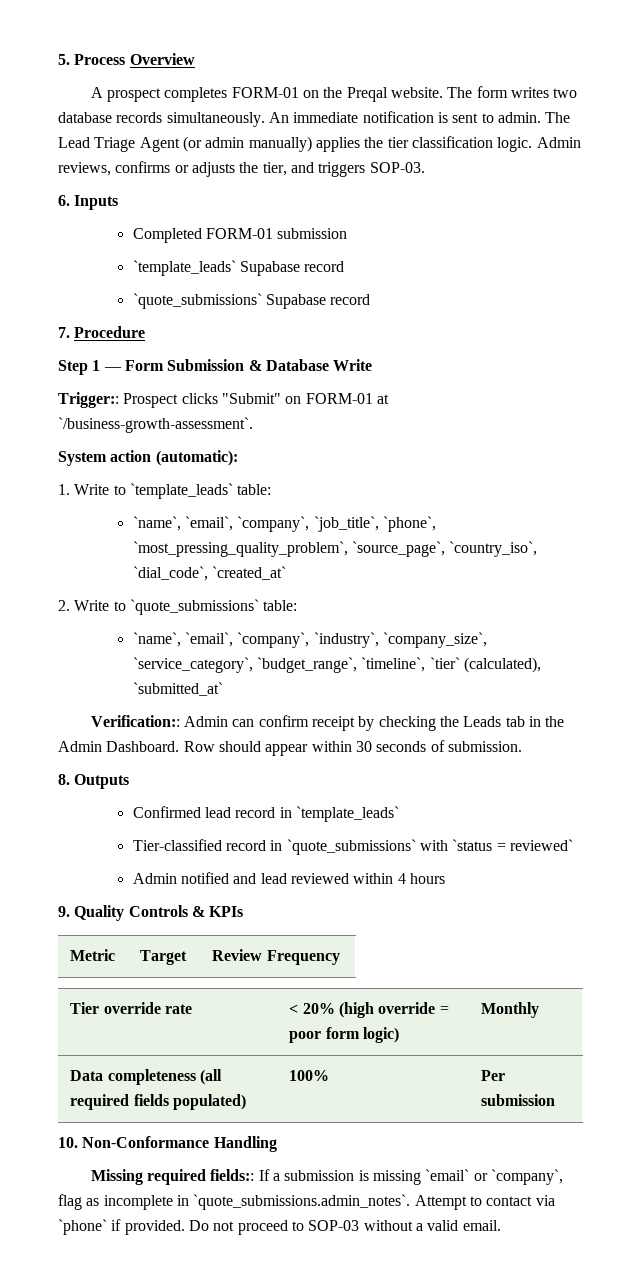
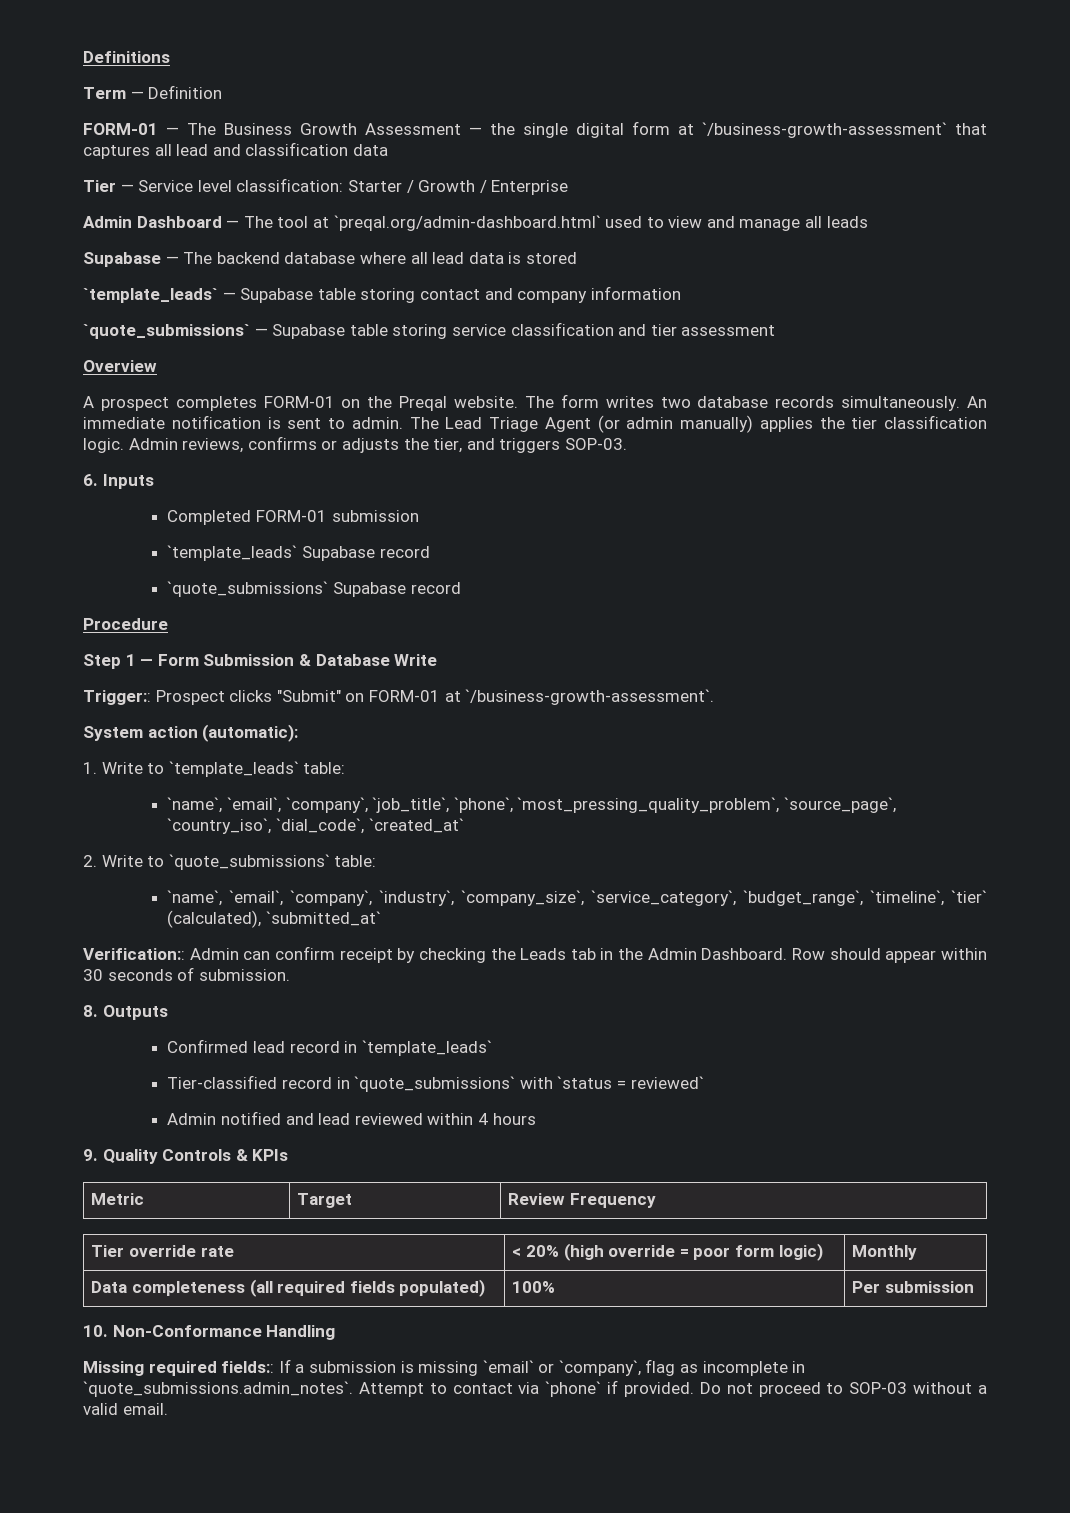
- 5. Process Overview
+ Definitions
+ Term — Definition
+ FORM-01 — The Business Growth Assessment — the single digital form at `/business-growth-assessment` that captures all lead and classification data
+ Tier — Service level classification: Starter / Growth / Enterprise
+ Admin Dashboard — The tool at `preqal.org/admin-dashboard.html` used to view and manage all leads
+ Supabase — The backend database where all lead data is stored
+ `template_leads` — Supabase table storing contact and company information
+ `quote_submissions` — Supabase table storing service classification and tier assessment
+ Overview
- 7. Procedure
+ Procedure

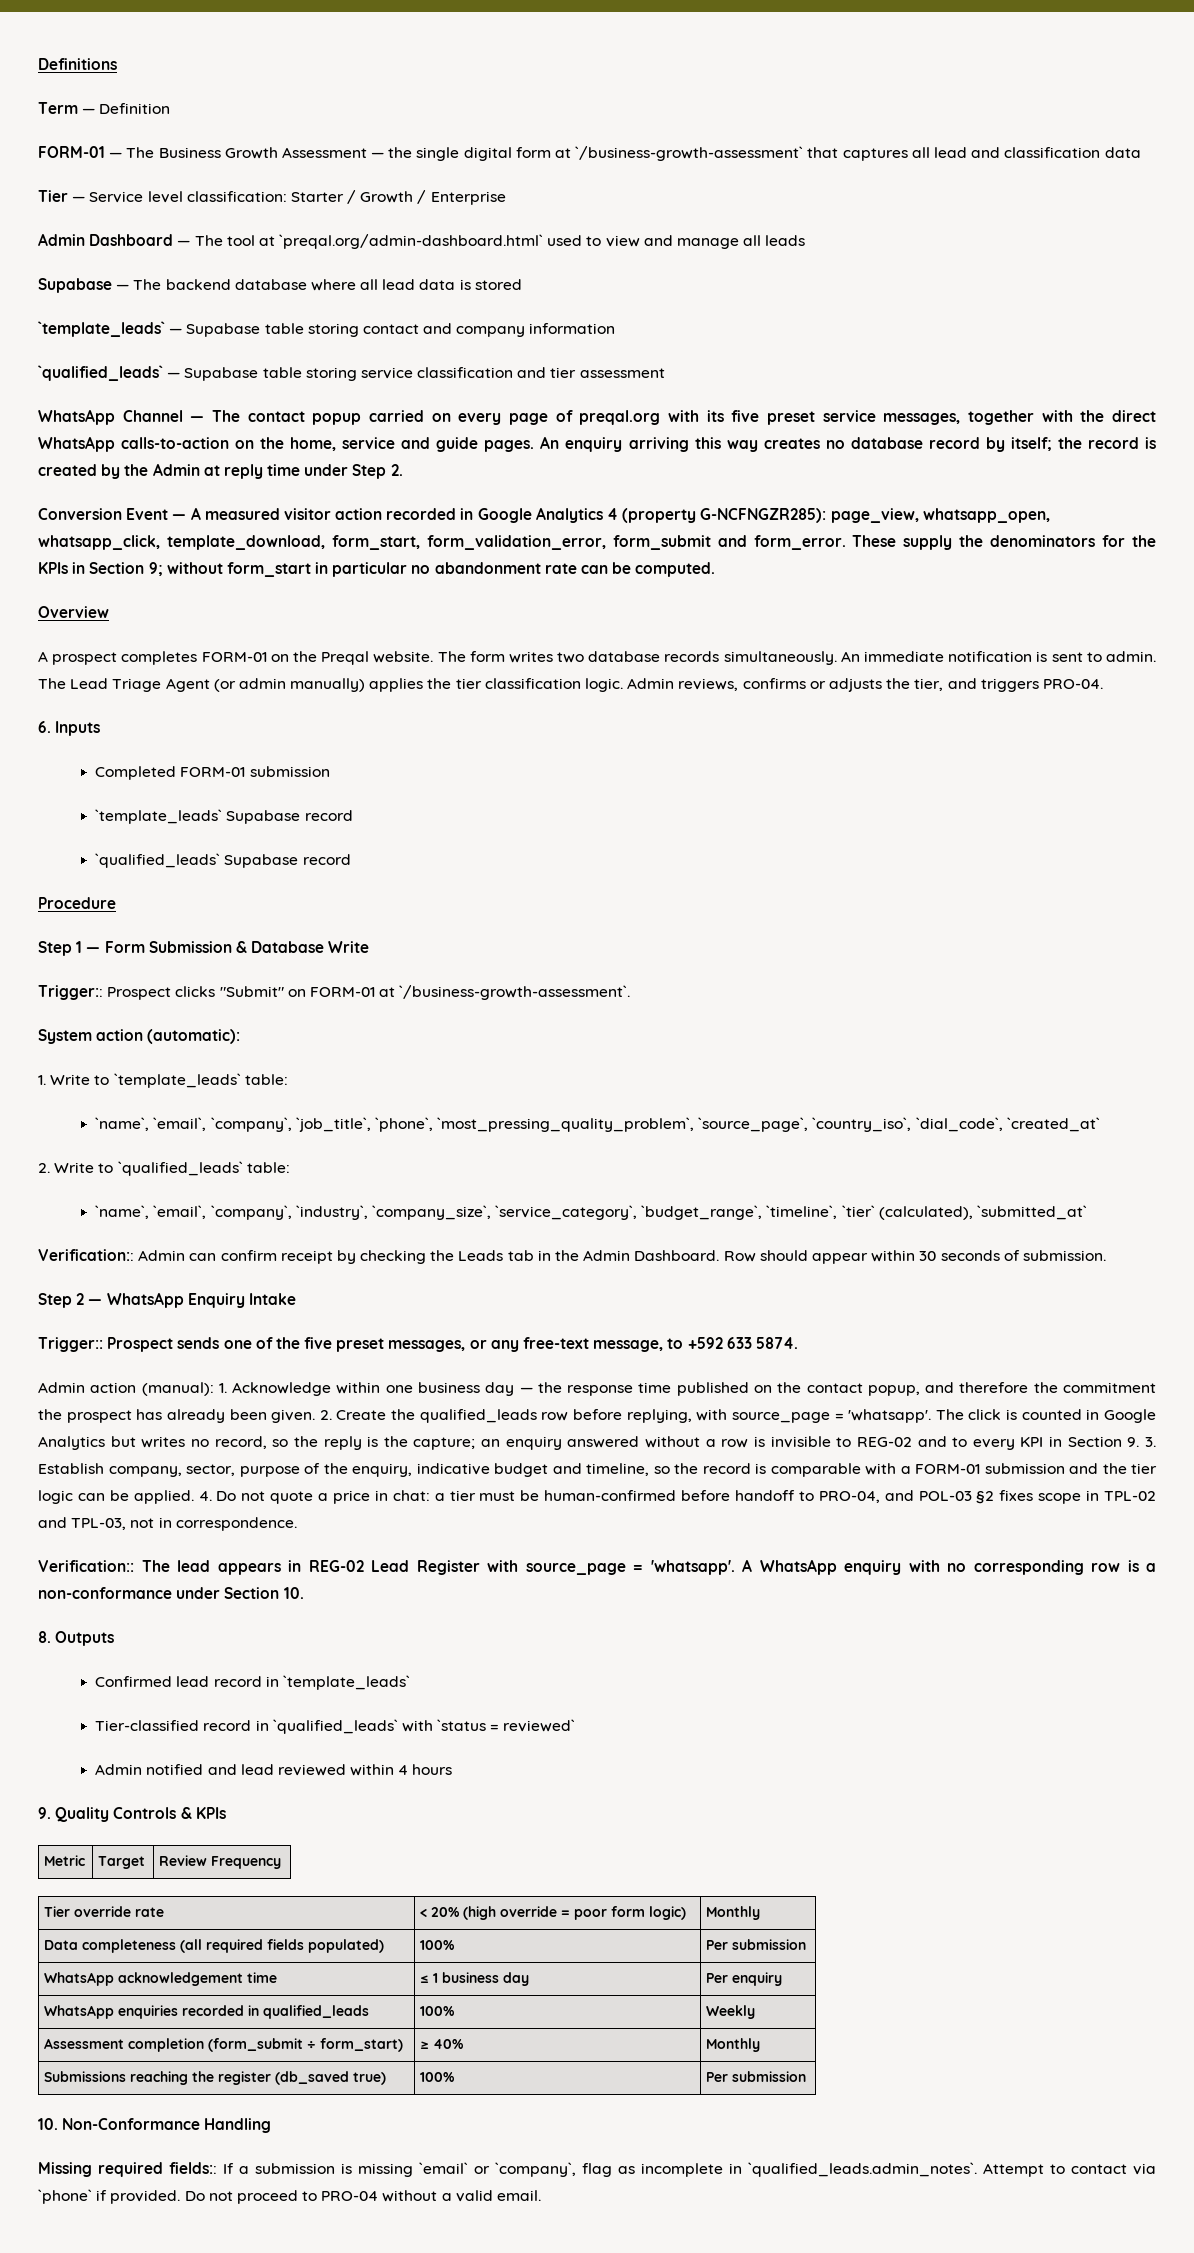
- `quote_submissions` — Supabase table storing service classification and tier assessment
+ `qualified_leads` — Supabase table storing service classification and tier assessment
+ WhatsApp Channel — The contact popup carried on every page of preqal.org with its five preset service messages, together with the direct WhatsApp calls-to-action on the home, service and guide pages. An enquiry arriving this way creates no database record by itself; the record is created by the Admin at reply time under Step 2.
+ Conversion Event — A measured visitor action recorded in Google Analytics 4 (property G-NCFNGZR285): page_view, whatsapp_open, whatsapp_click, template_download, form_start, form_validation_error, form_submit and form_error. These supply the denominators for the KPIs in Section 9; without form_start in particular no abandonment rate can be computed.
- Admin reviews, confirms or adjusts the tier, and triggers SOP-03.
+ Admin reviews, confirms or adjusts the tier, and triggers PRO-04.
- `quote_submissions` Supabase record
+ `qualified_leads` Supabase record
- 2. Write to `quote_submissions` table:
+ 2. Write to `qualified_leads` table:
+ Step 2 — WhatsApp Enquiry Intake
+ Trigger:: Prospect sends one of the five preset messages, or any free-text message, to +592 633 5874.
+ Admin action (manual): 1. Acknowledge within one business day — the response time published on the contact popup, and therefore the commitment the prospect has already been given. 2. Create the qualified_leads row before replying, with source_page = 'whatsapp'. The click is counted in Google Analytics but writes no record, so the reply is the capture; an enquiry answered without a row is invisible to REG-02 and to every KPI in Section 9. 3. Establish company, sector, purpose of the enquiry, indicative budget and timeline, so the record is comparable with a FORM-01 submission and the tier logic can be applied. 4. Do not quote a price in chat: a tier must be human-confirmed before handoff to PRO-04, and POL-03 §2 fixes scope in TPL-02 and TPL-03, not in correspondence.
+ Verification:: The lead appears in REG-02 Lead Register with source_page = 'whatsapp'. A WhatsApp enquiry with no corresponding row is a non-conformance under Section 10.
- Tier-classified record in `quote_submissions` with `status = reviewed`
+ Tier-classified record in `qualified_leads` with `status = reviewed`
+ WhatsApp acknowledgement time | ≤ 1 business day | Per enquiry
+ WhatsApp enquiries recorded in qualified_leads | 100% | Weekly
+ Assessment completion (form_submit ÷ form_start) | ≥ 40% | Monthly
+ Submissions reaching the register (db_saved true) | 100% | Per submission
- Missing required fields:: If a submission is missing `email` or `company`, flag as incomplete in `quote_submissions.admin_notes`. Attempt to contact via `phone` if provided.
+ Missing required fields:: If a submission is missing `email` or `company`, flag as incomplete in `qualified_leads.admin_notes`. Attempt to contact via `phone` if provided.
- Do not proceed to SOP-03 without a valid email.
+ Do not proceed to PRO-04 without a valid email.

